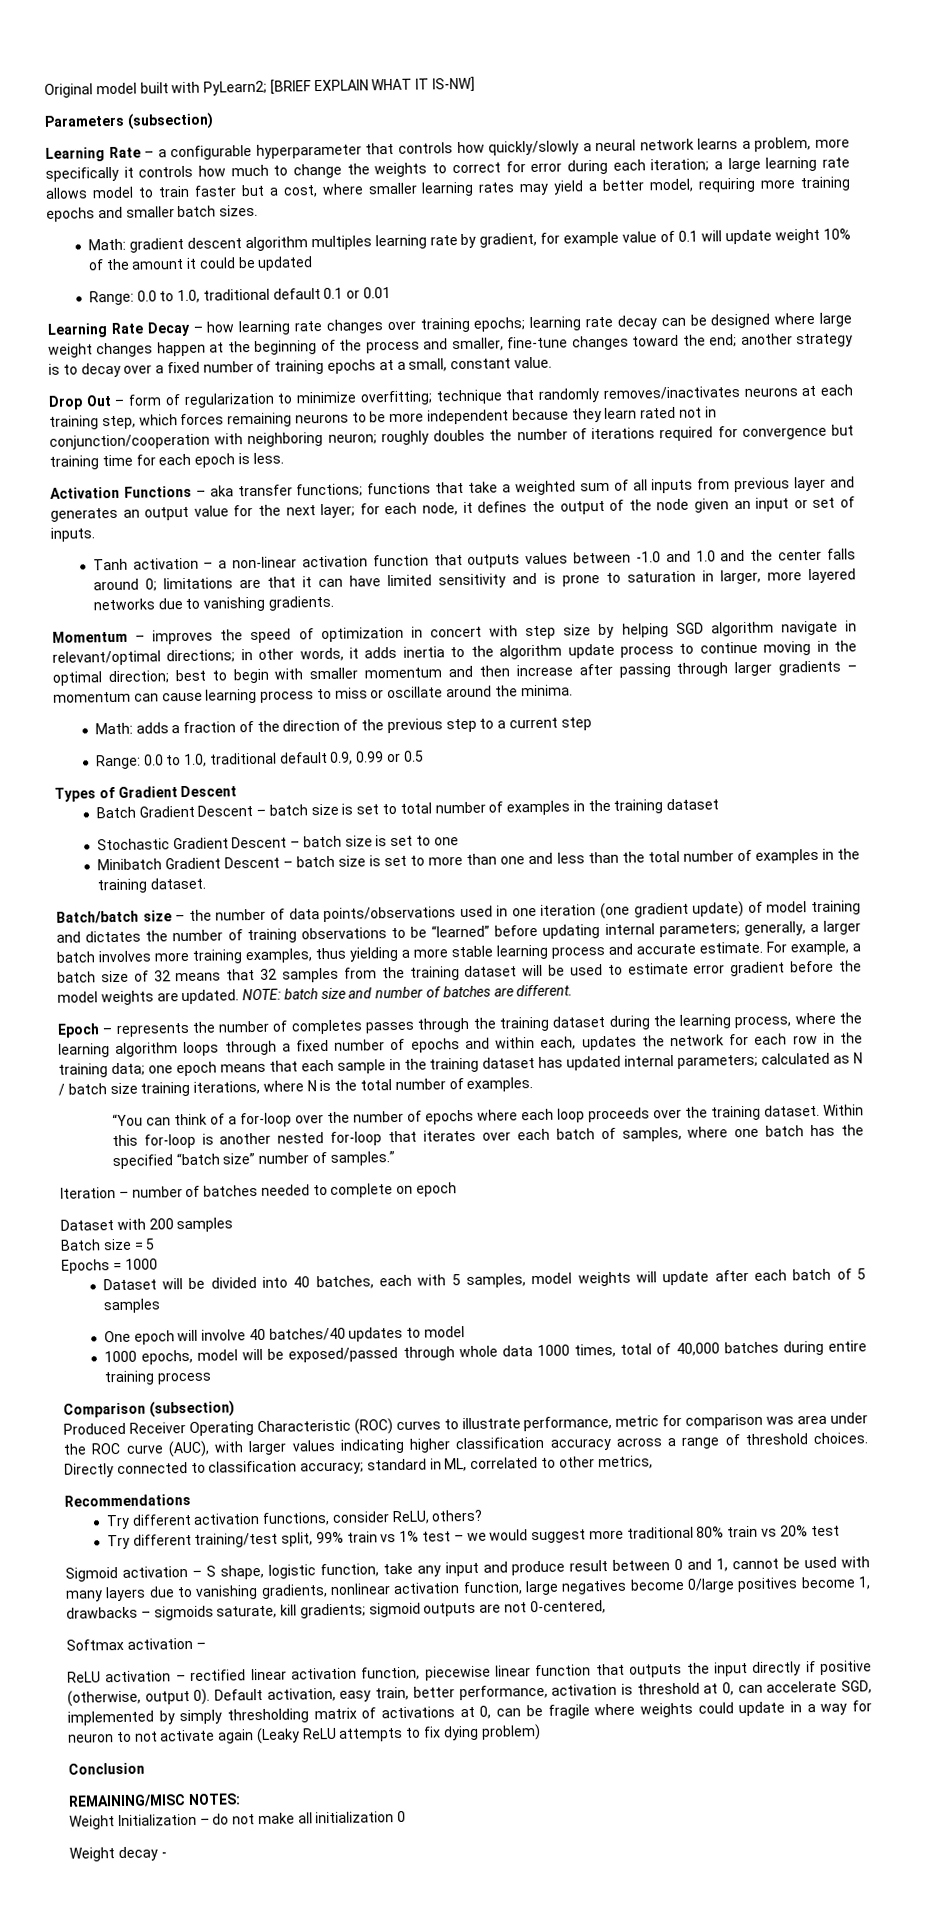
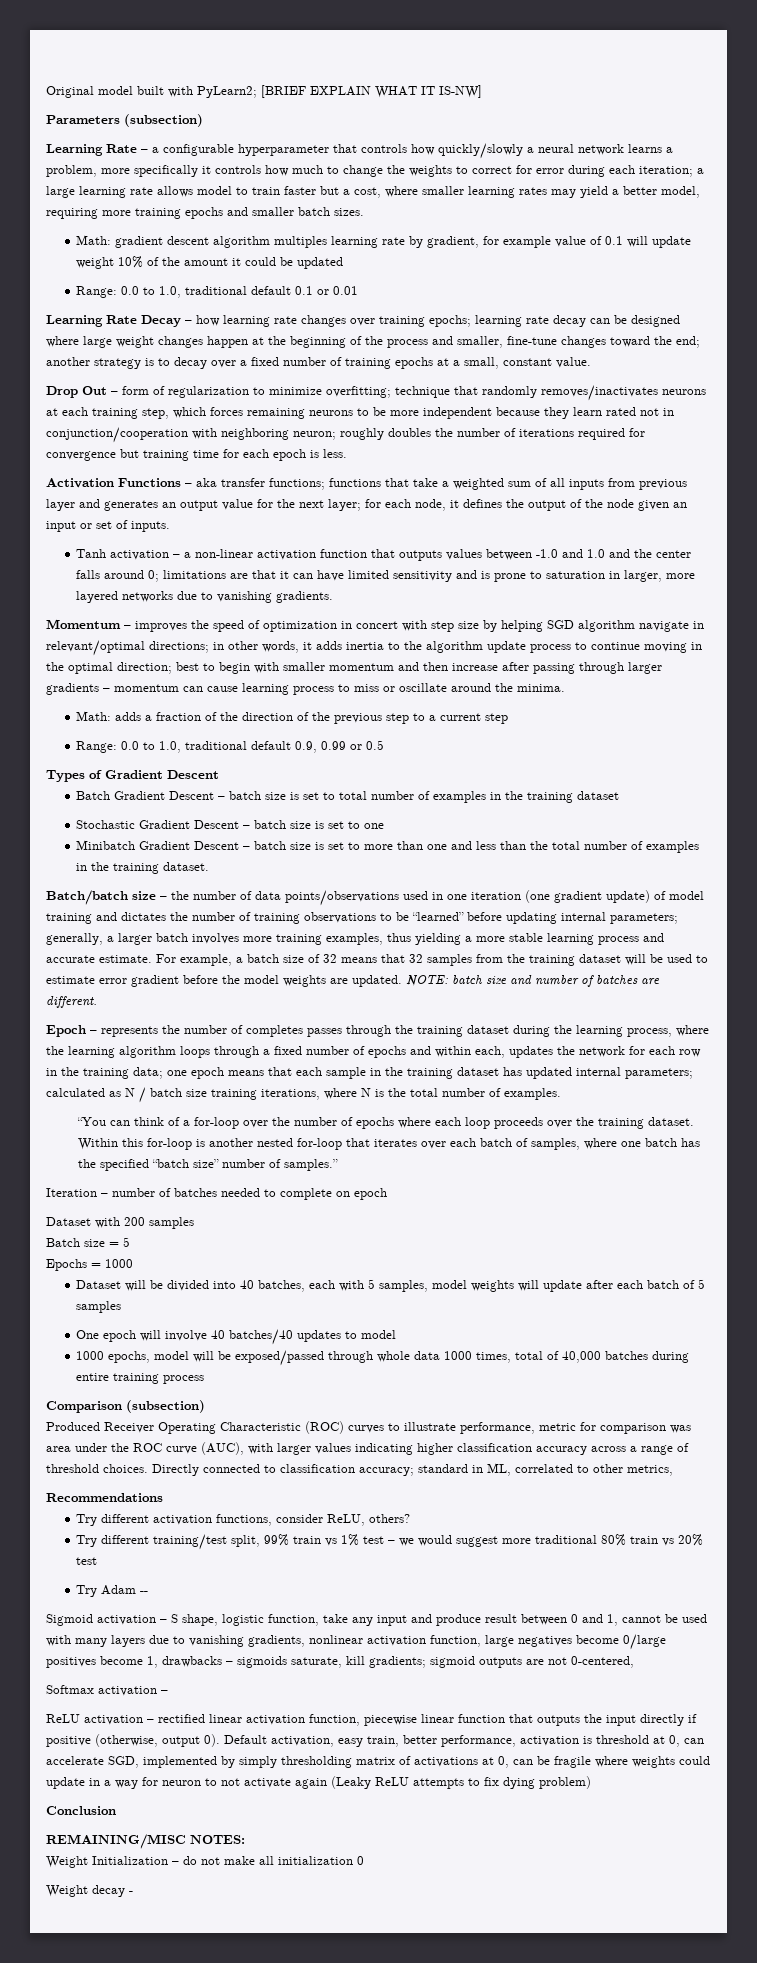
+ Try Adam --

